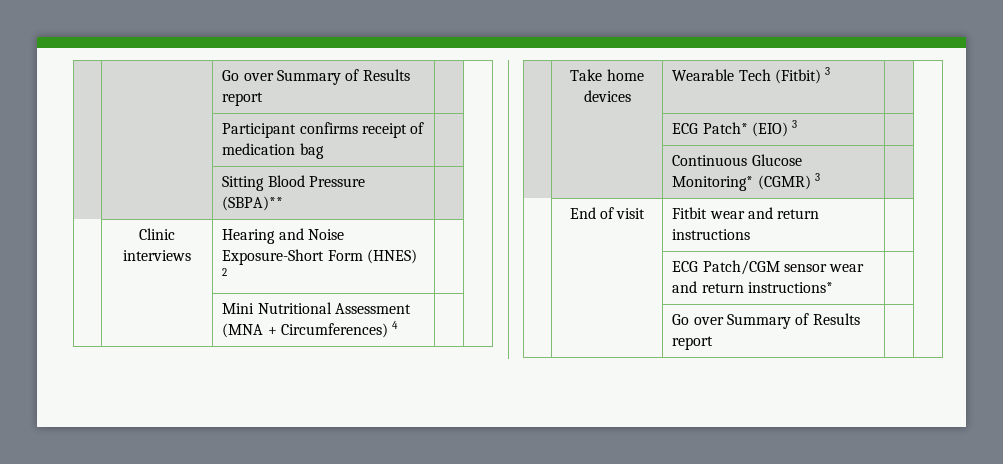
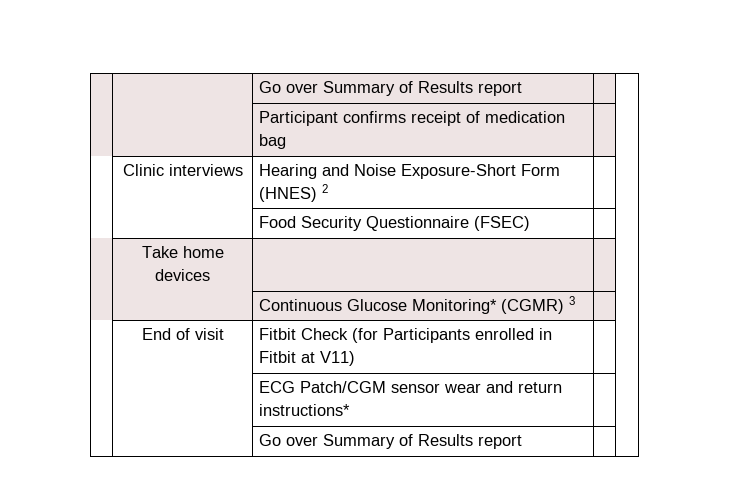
- | | Sitting Blood Pressure (SBPA)** | |
- | | Mini Nutritional Assessment (MNA + Circumferences) 4 | |
- | Take home devices | Wearable Tech (Fitbit) 3 | |
- | | ECG Patch* (EIO) 3 | |
+ | | Food Security Questionnaire (FSEC) | |
+ | Take home devices | | |
- | End of visit | Fitbit wear and return instructions | |
+ | End of visit | Fitbit Check (for Participants enrolled in Fitbit at V11) | |

